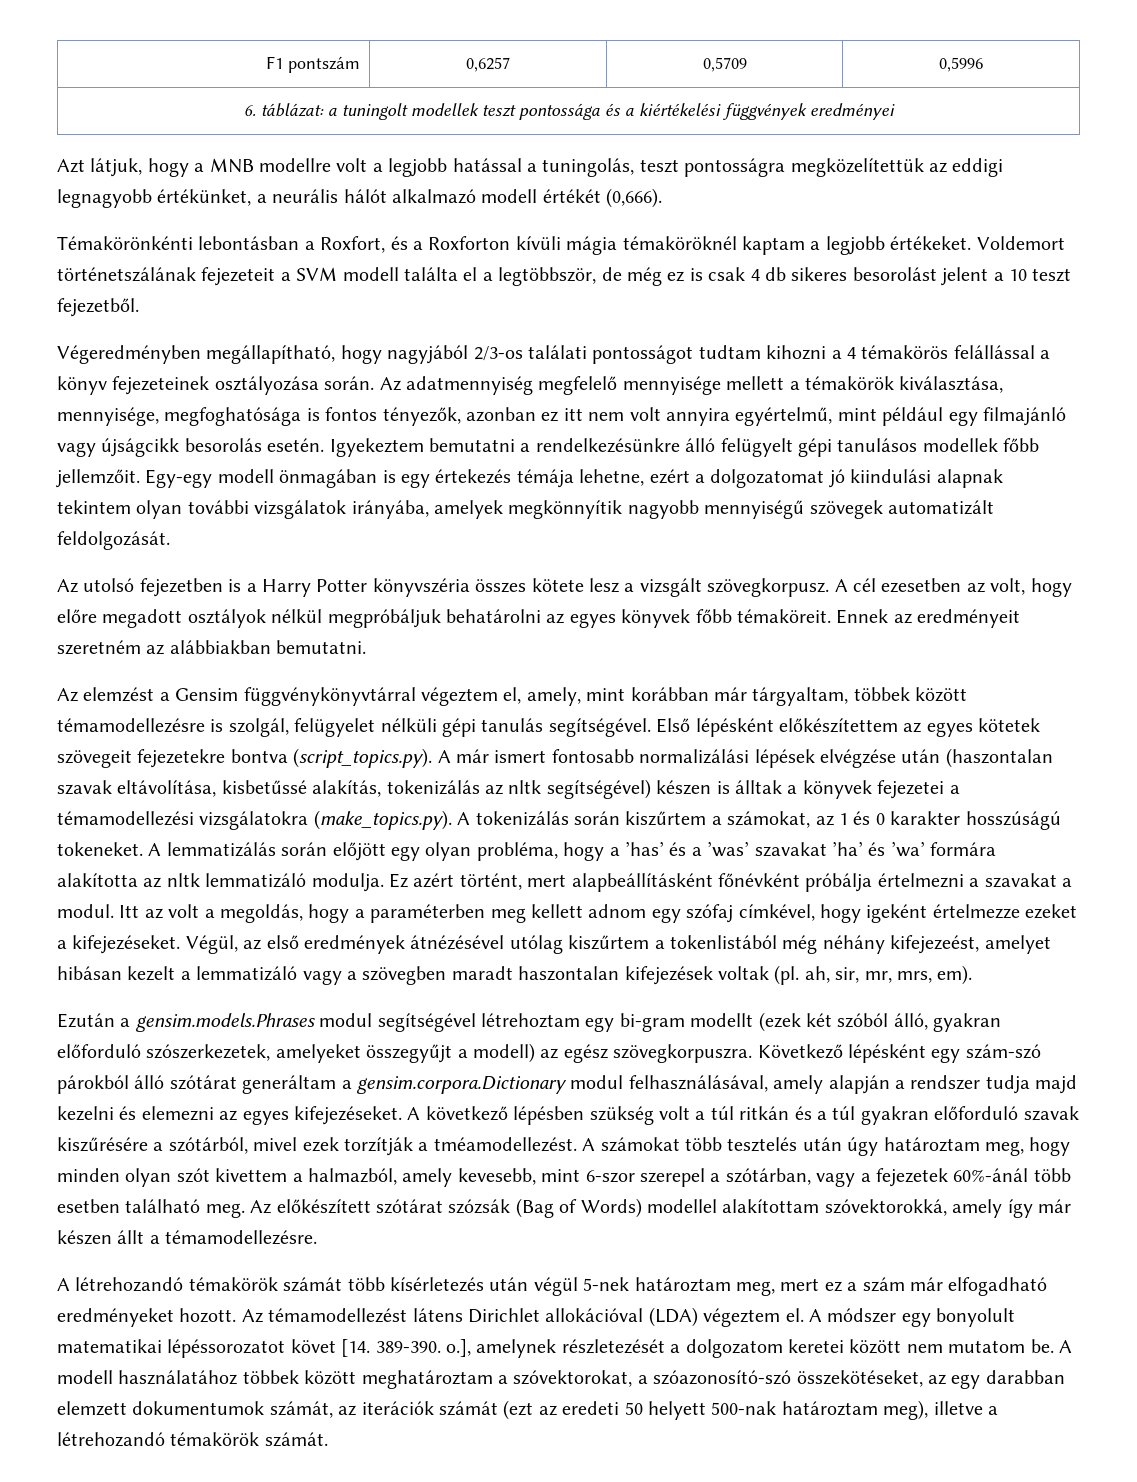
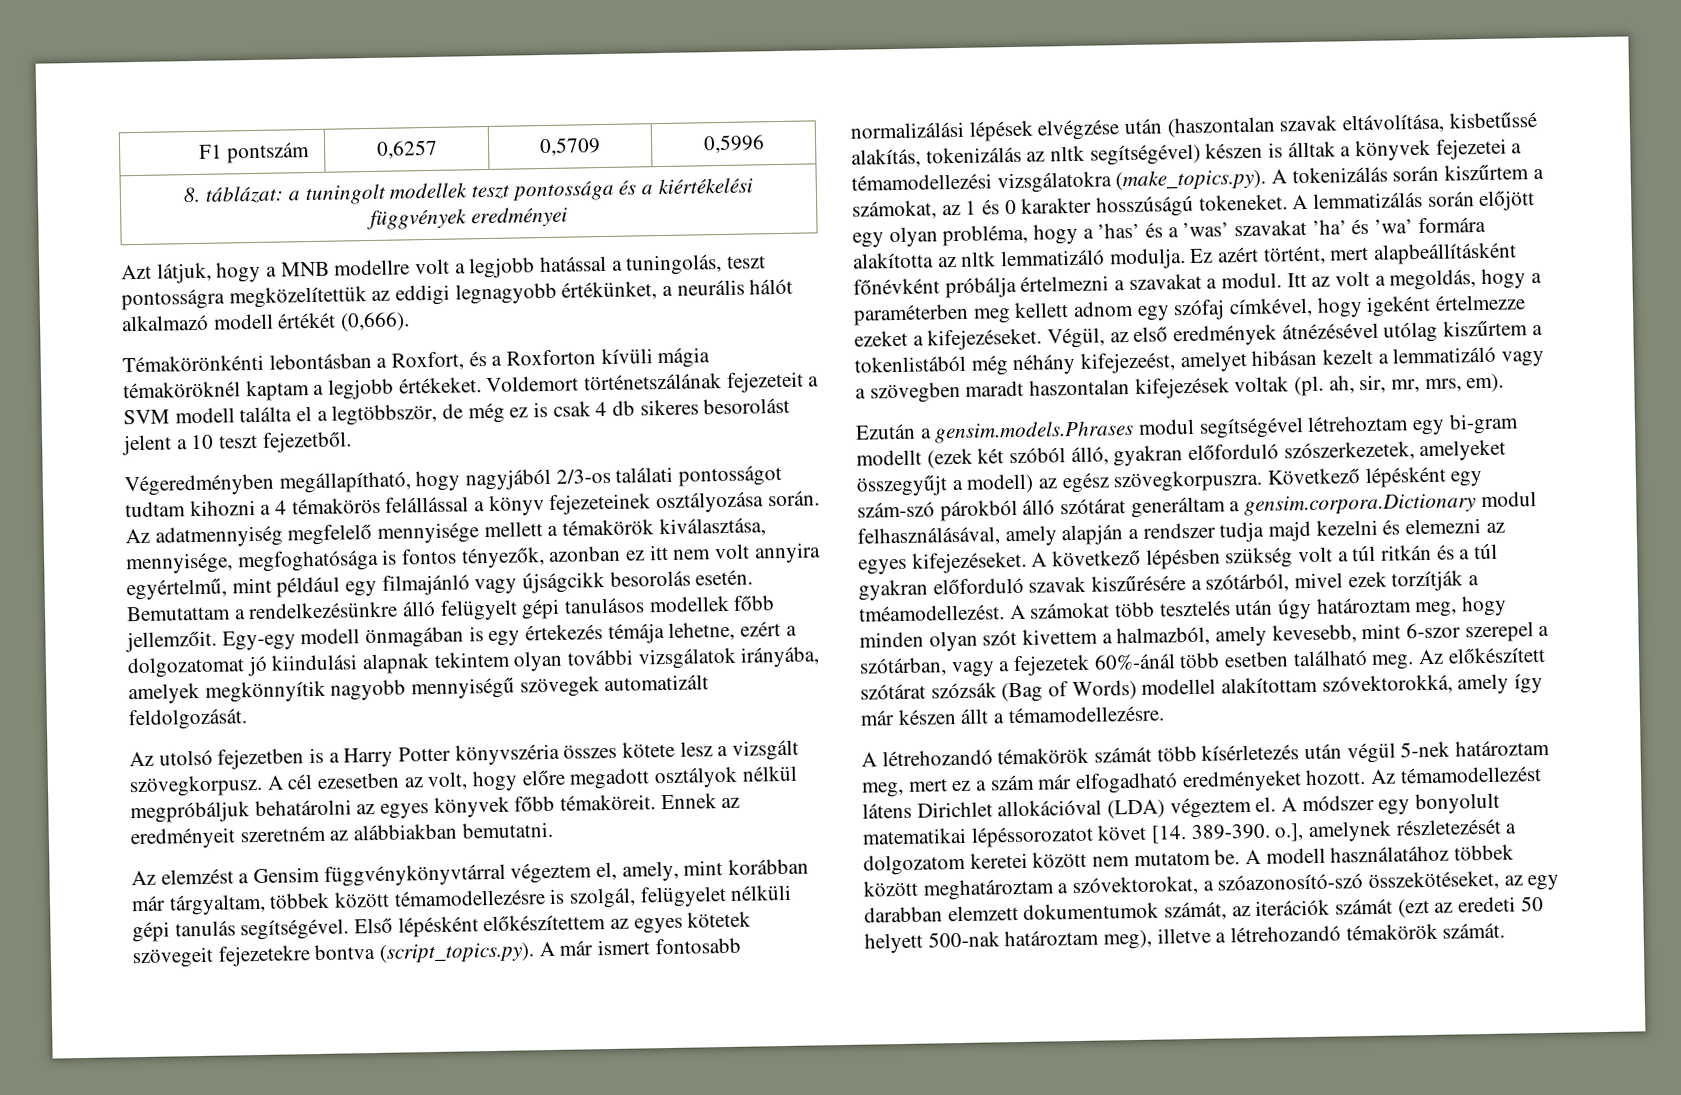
- 6. táblázat: a tuningolt modellek teszt pontossága és a kiértékelési függvények eredményei
+ 8. táblázat: a tuningolt modellek teszt pontossága és a kiértékelési függvények eredményei
- Igyekeztem bemutatni a rendelkezésünkre álló felügyelt gépi tanulásos modellek főbb jellemzőit.
+ Bemutattam a rendelkezésünkre álló felügyelt gépi tanulásos modellek főbb jellemzőit.

